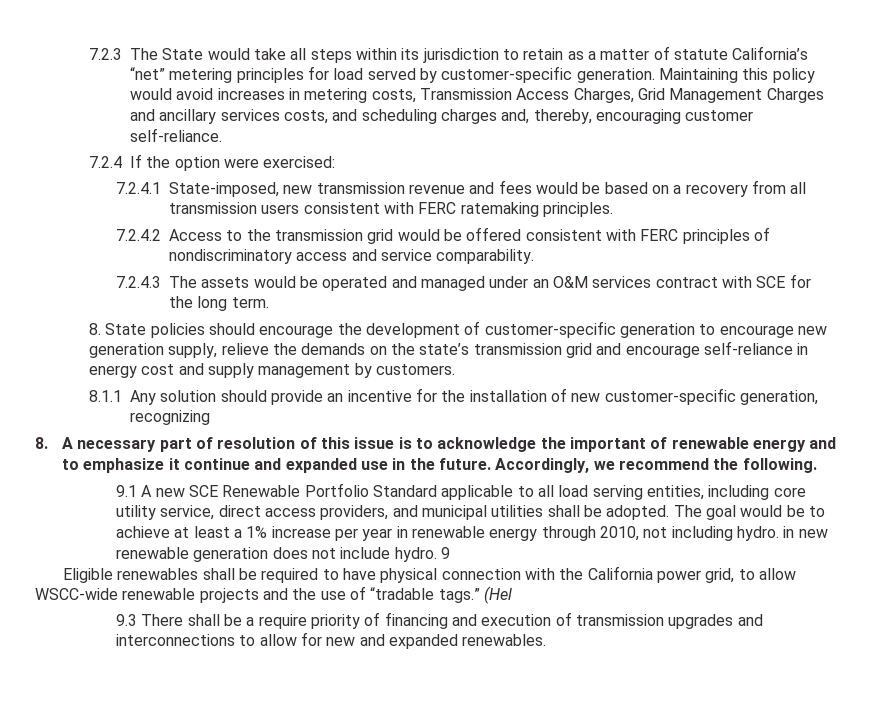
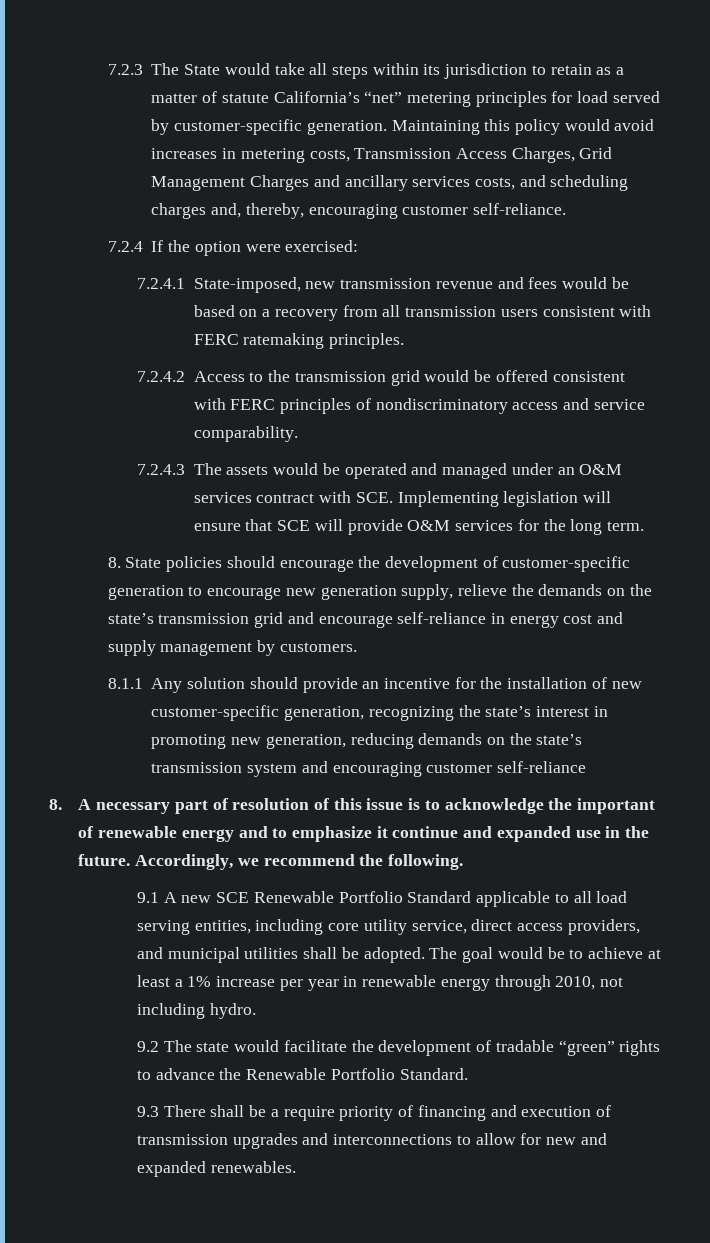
- 7.2.4.3 The assets would be operated and managed under an O&M services contract with SCE for the long term.
+ 7.2.4.3 The assets would be operated and managed under an O&M services contract with SCE. Implementing legislation will ensure that SCE will provide O&M services for the long term.
- 8.1.1 Any solution should provide an incentive for the installation of new customer-specific generation, recognizing
+ 8.1.1 Any solution should provide an incentive for the installation of new customer-specific generation, recognizing the state’s interest in promoting new generation, reducing demands on the state’s transmission system and encouraging customer self-reliance
- The goal would be to achieve at least a 1% increase per year in renewable energy through 2010, not including hydro. in new renewable generation does not include hydro. 9
- Eligible renewables shall be required to have physical connection with the California power grid, to allow WSCC-wide renewable projects and the use of “tradable tags.” (Hel
+ The goal would be to achieve at least a 1% increase per year in renewable energy through 2010, not including hydro.
+ 9.2 The state would facilitate the development of tradable “green” rights to advance the Renewable Portfolio Standard.

